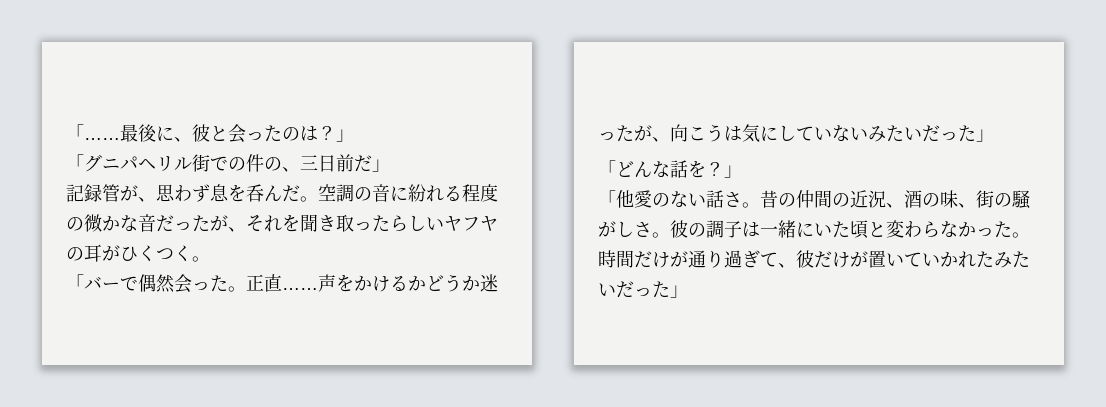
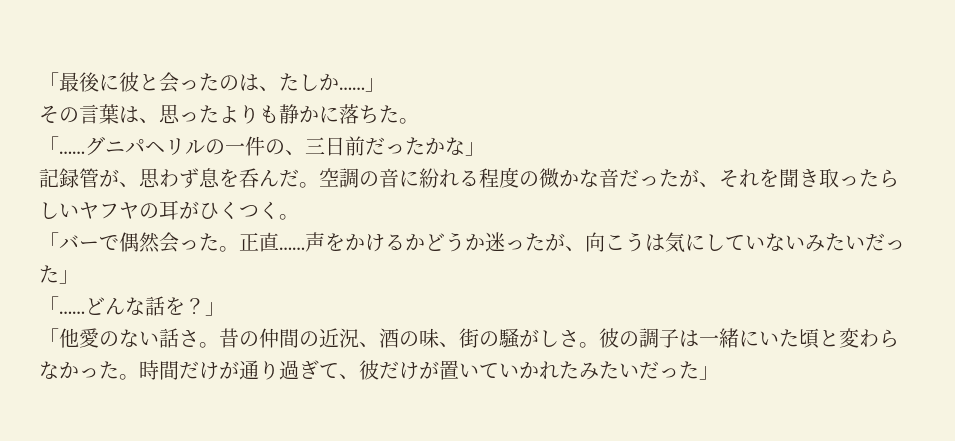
- 「……最後に、彼と会ったのは？」
- 「グニパヘリル街での件の、三日前だ」
+ 「最後に彼と会ったのは、たしか……」
+ その言葉は、思ったよりも静かに落ちた。
+ 「……グニパヘリルの一件の、三日前だったかな」
- 「どんな話を？」
+ 「……どんな話を？」

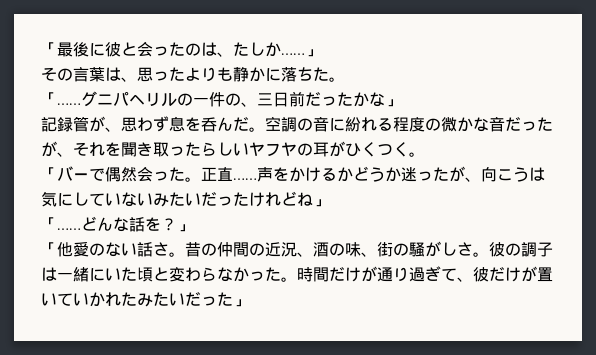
- 声をかけるかどうか迷ったが、向こうは気にしていないみたいだった」
+ 声をかけるかどうか迷ったが、向こうは気にしていないみたいだったけれどね」

